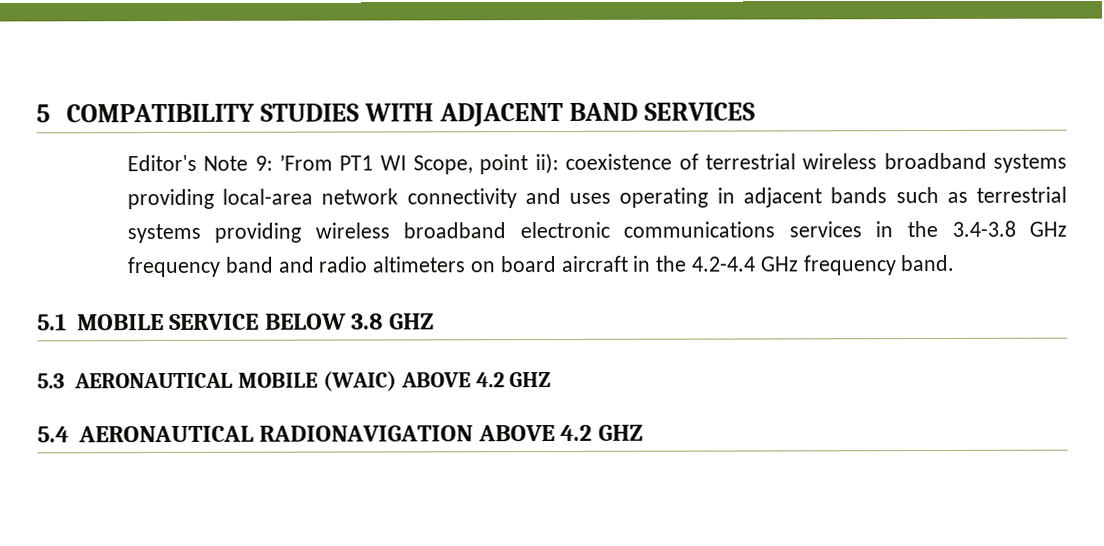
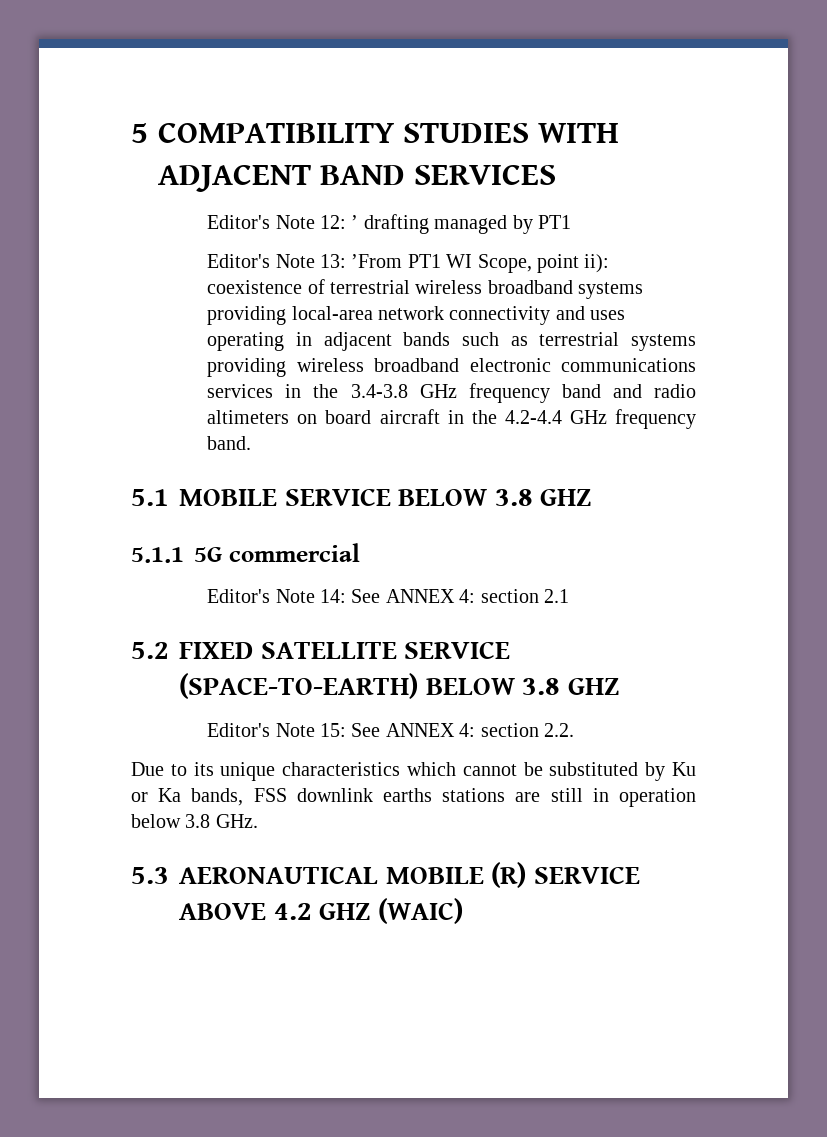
- Editor's Note 9: ’From PT1 WI Scope, point ii): coexistence of terrestrial wireless broadband systems providing local-area network connectivity and uses operating in adjacent bands such as terrestrial systems providing wireless broadband electronic communications services in the 3.4-3.8 GHz frequency band and radio altimeters on board aircraft in the 4.2-4.4 GHz frequency band.
+ Editor's Note 12: ’ drafting managed by PT1
+ Editor's Note 13: ’From PT1 WI Scope, point ii): coexistence of terrestrial wireless broadband systems providing local-area network connectivity and uses operating in adjacent bands such as terrestrial systems providing wireless broadband electronic communications services in the 3.4-3.8 GHz frequency band and radio altimeters on board aircraft in the 4.2-4.4 GHz frequency band.
- 5.3 AERONAUTICAL MOBILE (WAIC) ABOVE 4.2 GHZ
- 5.4 AERONAUTICAL RADIONAVIGATION ABOVE 4.2 GHZ
+ 5.1.1 5G commercial
+ Editor's Note 14: See ANNEX 4: section 2.1
+ 5.2 FIXED SATELLITE SERVICE (SPACE-TO-EARTH) BELOW 3.8 GHZ
+ Editor's Note 15: See ANNEX 4: section 2.2.
+ Due to its unique characteristics which cannot be substituted by Ku or Ka bands, FSS downlink earths stations are still in operation below 3.8 GHz.
+ 5.3 AERONAUTICAL MOBILE (R) SERVICE ABOVE 4.2 GHZ (WAIC)

